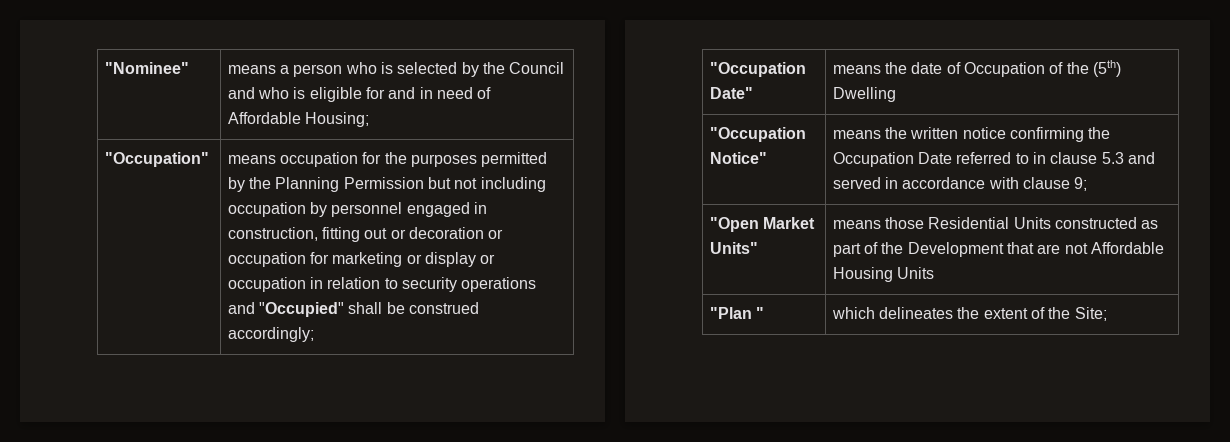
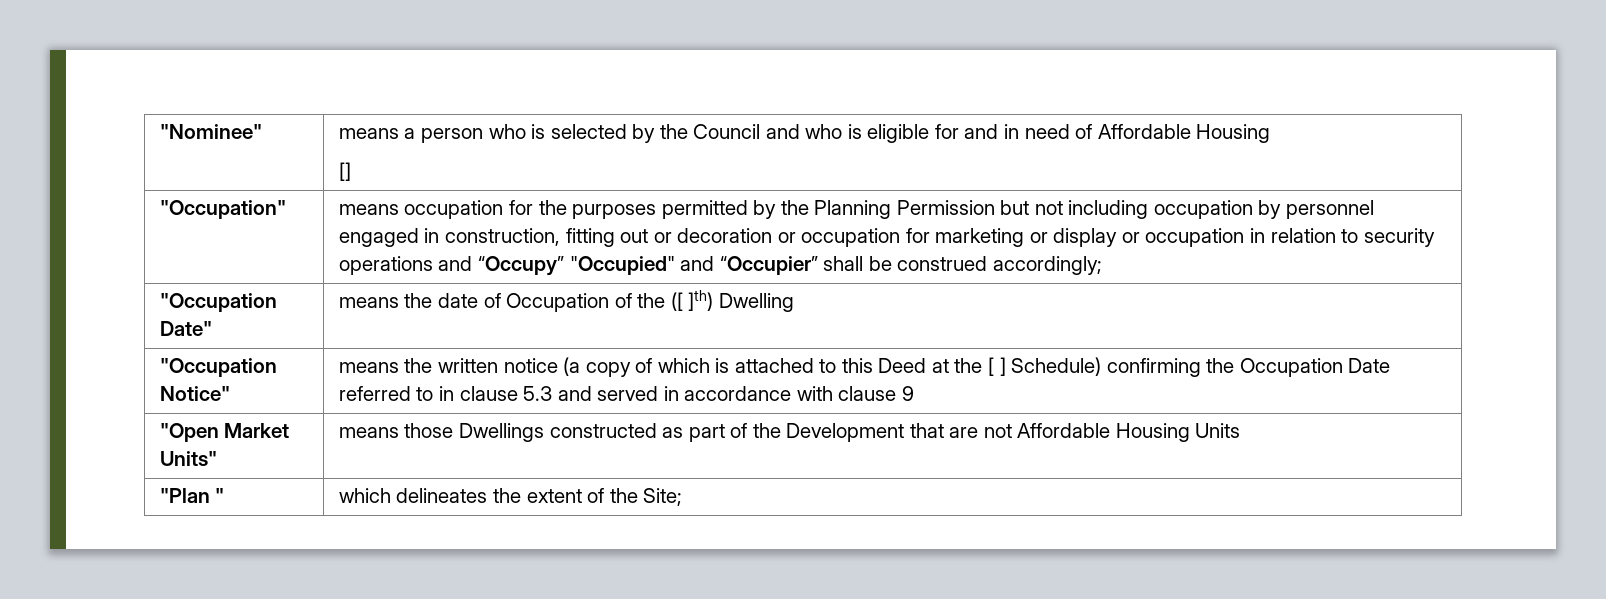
- "Nominee" | means a person who is selected by the Council and who is eligible for and in need of Affordable Housing;
+ "Nominee" | means a person who is selected by the Council and who is eligible for and in need of Affordable Housing
+ []
- means occupation for the purposes permitted by the Planning Permission but not including occupation by personnel engaged in construction, fitting out or decoration or occupation for marketing or display or occupation in relation to security operations and "Occupied" shall be construed accordingly;
+ means occupation for the purposes permitted by the Planning Permission but not including occupation by personnel engaged in construction, fitting out or decoration or occupation for marketing or display or occupation in relation to security operations and “Occupy” "Occupied" and “Occupier” shall be construed accordingly;
- "Occupation Date" | means the date of Occupation of the (5th) Dwelling
+ "Occupation Date" | means the date of Occupation of the ([ ]th) Dwelling
- "Occupation Notice" | means the written notice confirming the Occupation Date referred to in clause 5.3 and served in accordance with clause 9;
+ "Occupation Notice" | means the written notice (a copy of which is attached to this Deed at the [ ] Schedule) confirming the Occupation Date referred to in clause 5.3 and served in accordance with clause 9
- "Open Market Units" | means those Residential Units constructed as part of the Development that are not Affordable Housing Units
+ "Open Market Units" | means those Dwellings constructed as part of the Development that are not Affordable Housing Units

